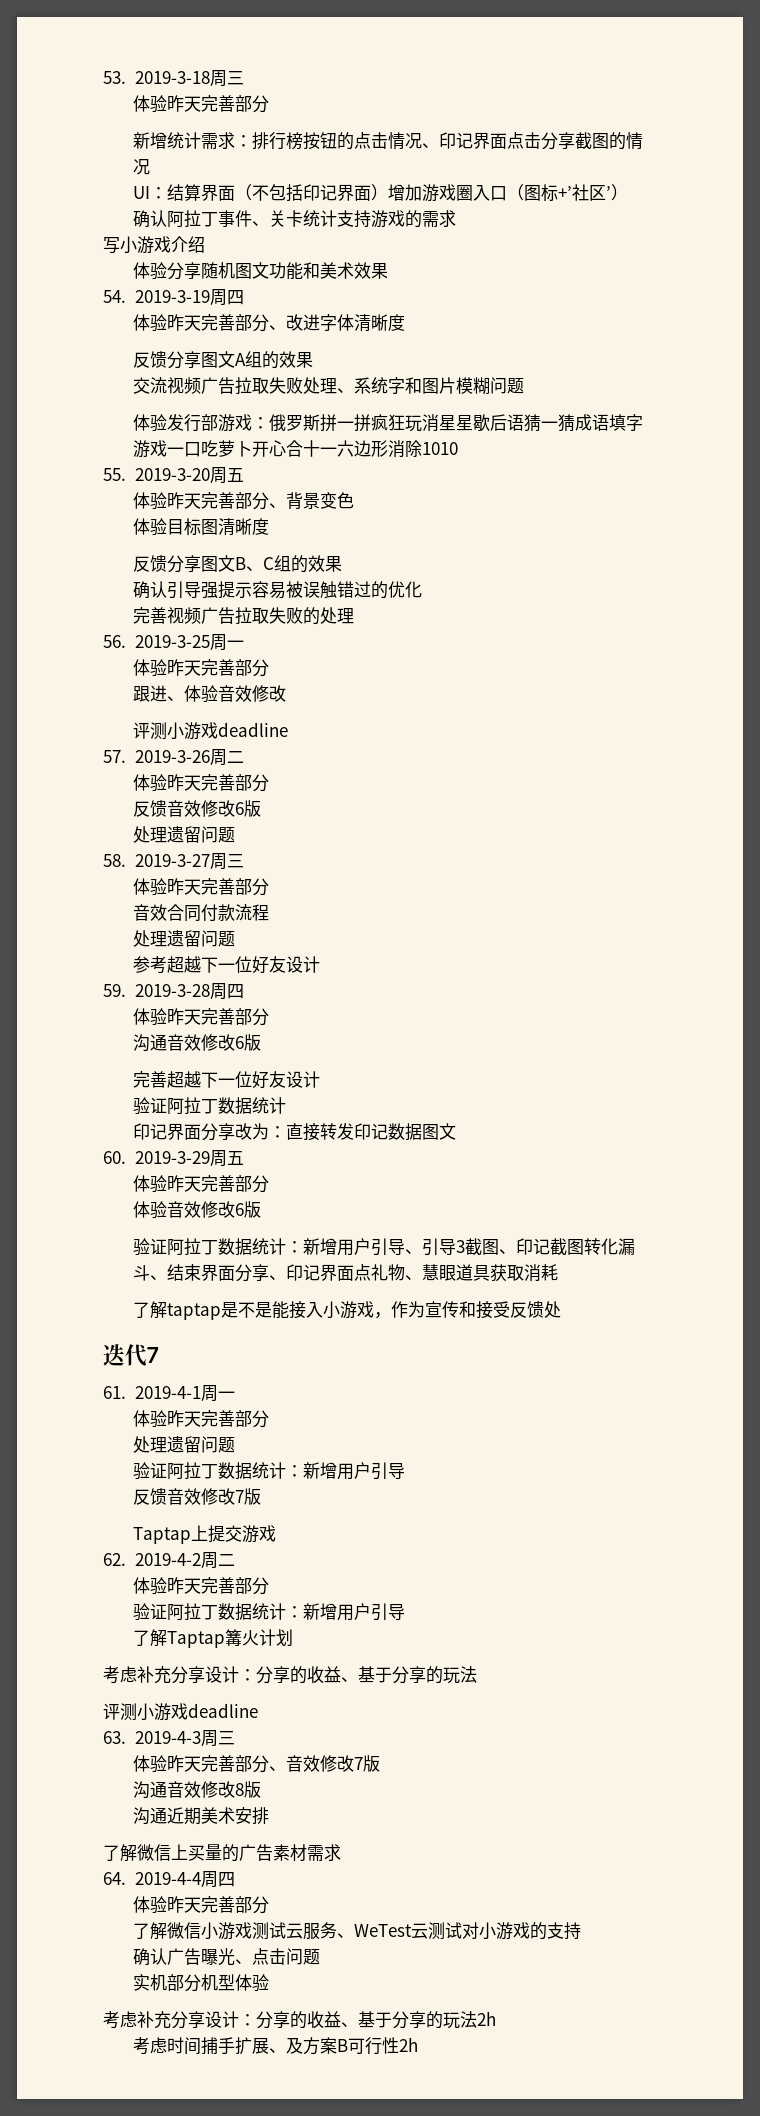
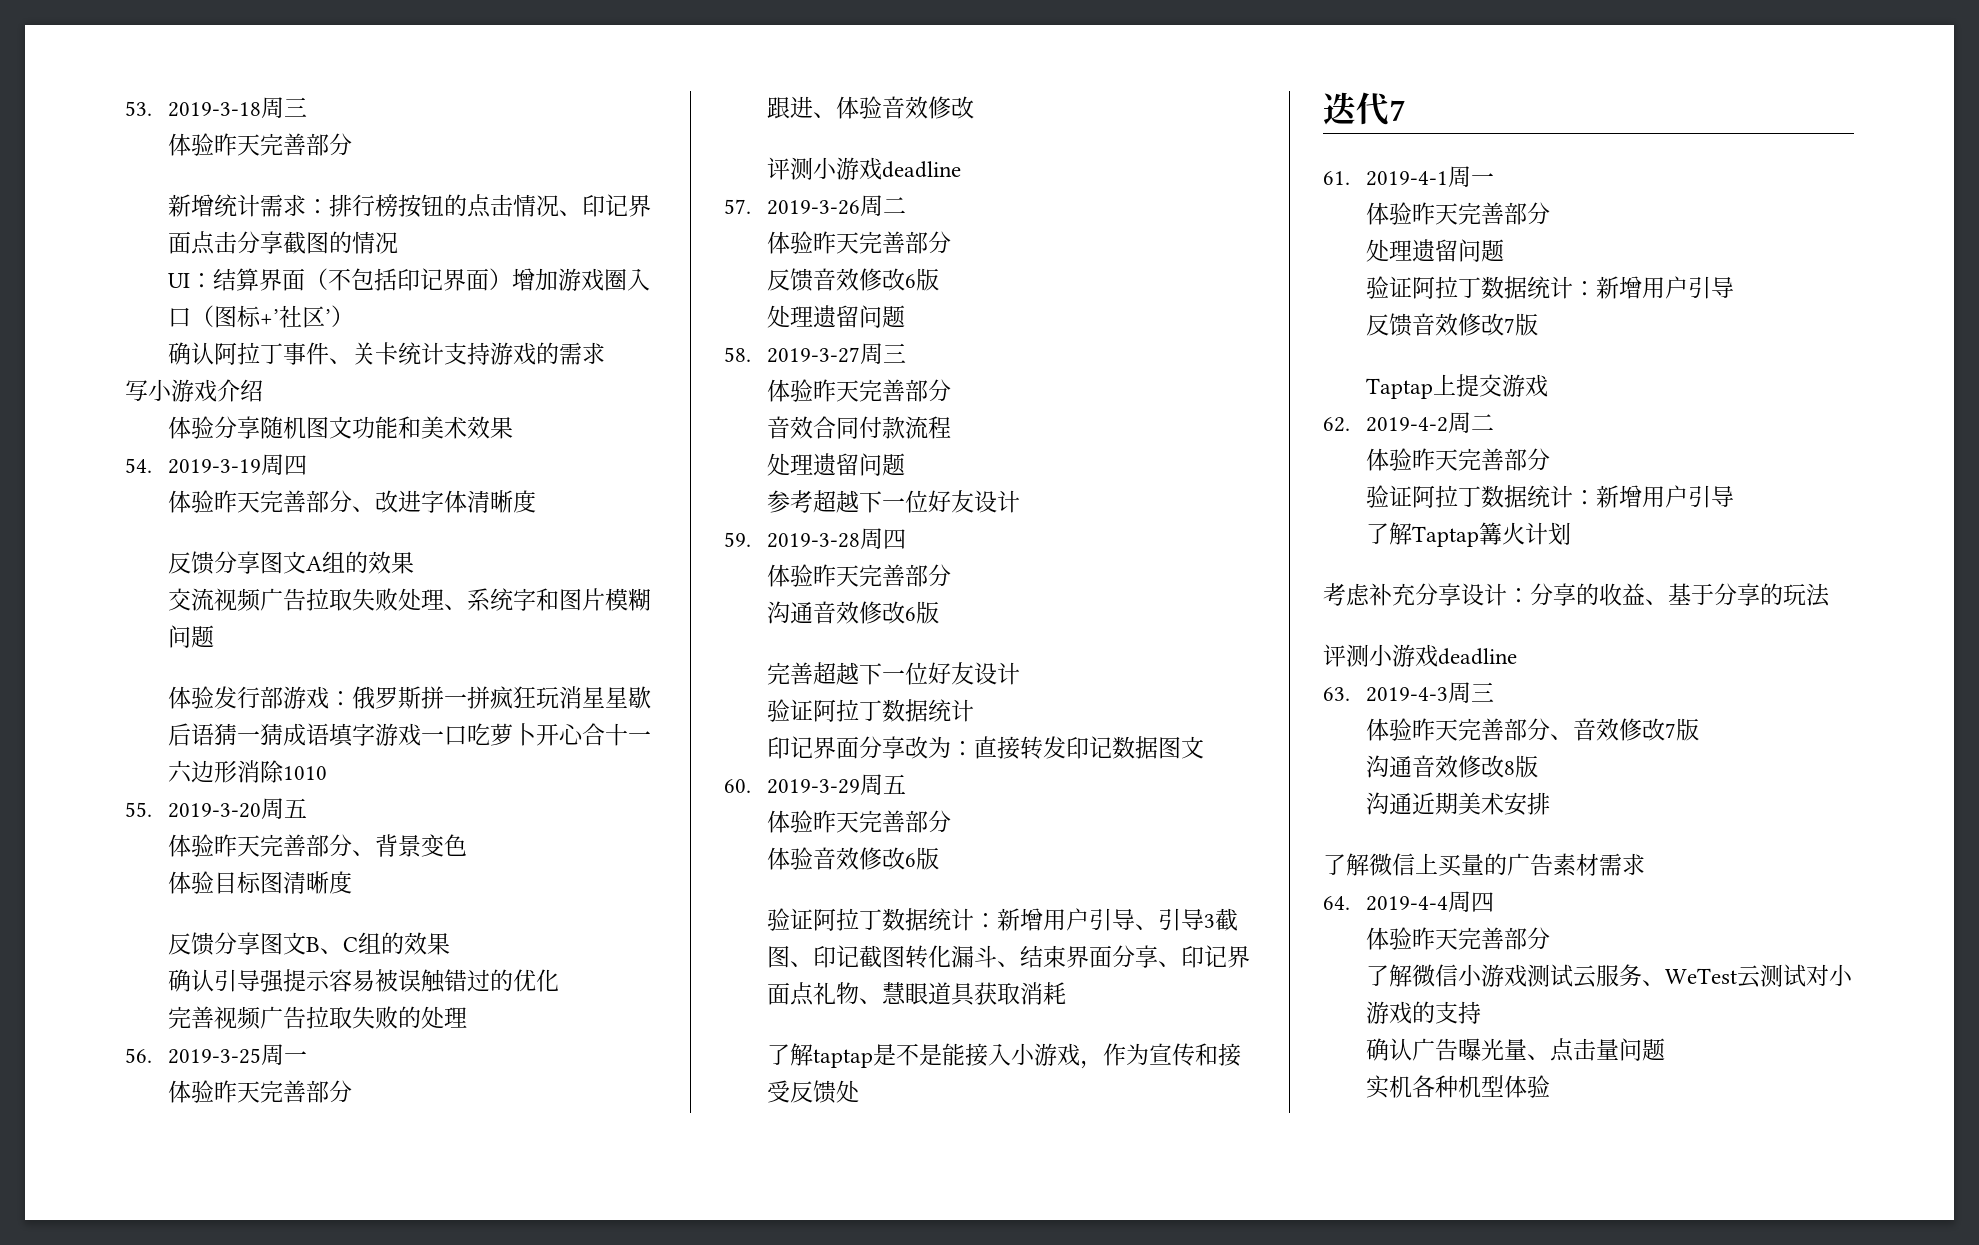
- 确认广告曝光、点击问题
+ 确认广告曝光量、点击量问题
- 实机部分机型体验
+ 实机各种机型体验
- 考虑补充分享设计：分享的收益、基于分享的玩法2h
- 考虑时间捕手扩展、及方案B可行性2h

